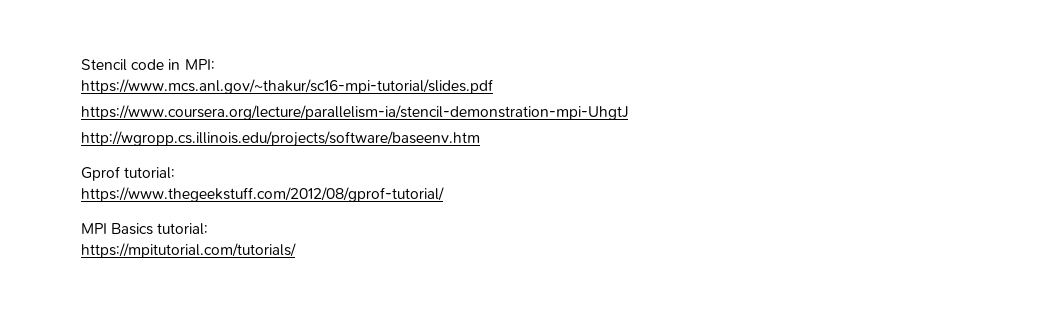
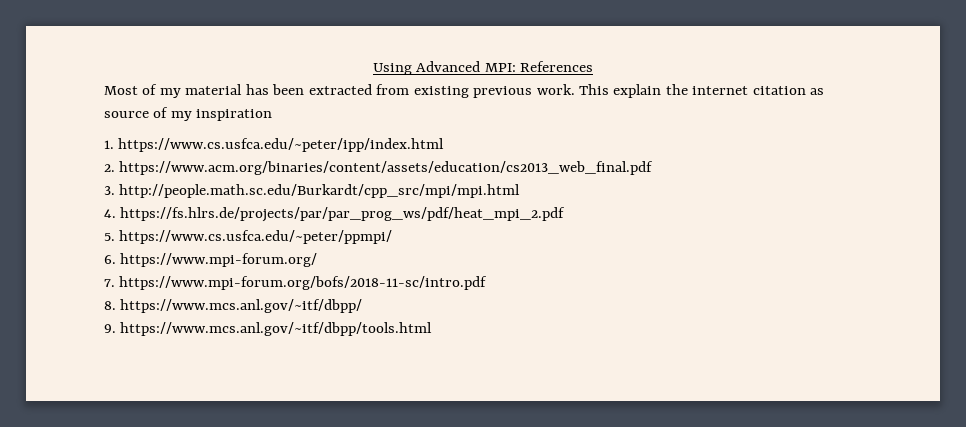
- Stencil code in MPI:
- https://www.mcs.anl.gov/~thakur/sc16-mpi-tutorial/slides.pdf
- https://www.coursera.org/lecture/parallelism-ia/stencil-demonstration-mpi-UhgtJ
- http://wgropp.cs.illinois.edu/projects/software/baseenv.htm
- Gprof tutorial:
- https://www.thegeekstuff.com/2012/08/gprof-tutorial/
- MPI Basics tutorial:
- https://mpitutorial.com/tutorials/
+ Using Advanced MPI: References
+ Most of my material has been extracted from existing previous work. This explain the internet citation as source of my inspiration
+ 1. https://www.cs.usfca.edu/~peter/ipp/index.html
+ 2. https://www.acm.org/binaries/content/assets/education/cs2013_web_final.pdf
+ 3. http://people.math.sc.edu/Burkardt/cpp_src/mpi/mpi.html
+ 4. https://fs.hlrs.de/projects/par/par_prog_ws/pdf/heat_mpi_2.pdf
+ 5. https://www.cs.usfca.edu/~peter/ppmpi/
+ 6. https://www.mpi-forum.org/
+ 7. https://www.mpi-forum.org/bofs/2018-11-sc/intro.pdf
+ 8. https://www.mcs.anl.gov/~itf/dbpp/
+ 9. https://www.mcs.anl.gov/~itf/dbpp/tools.html

